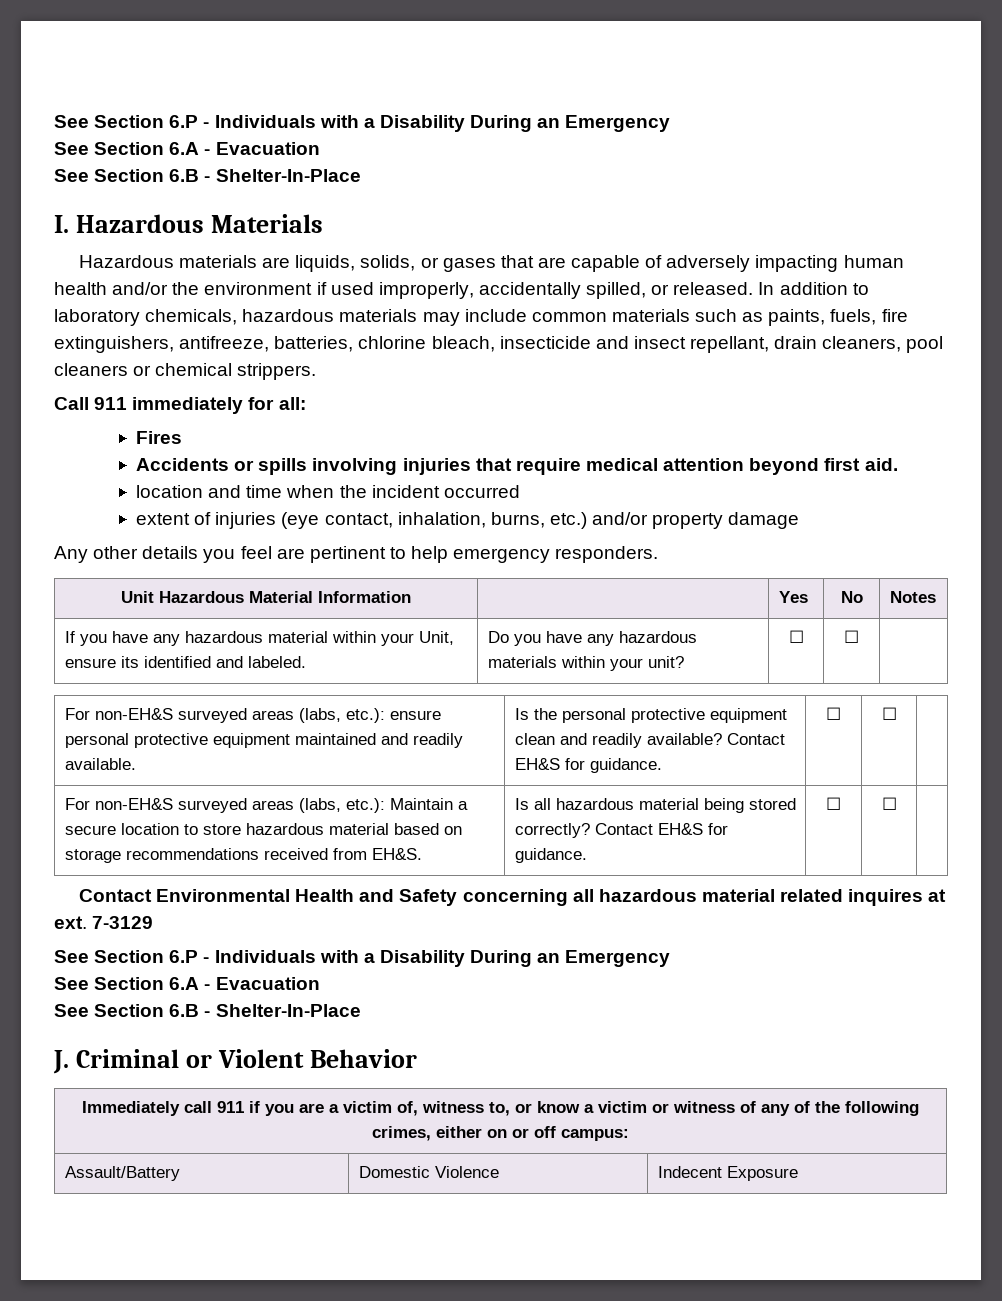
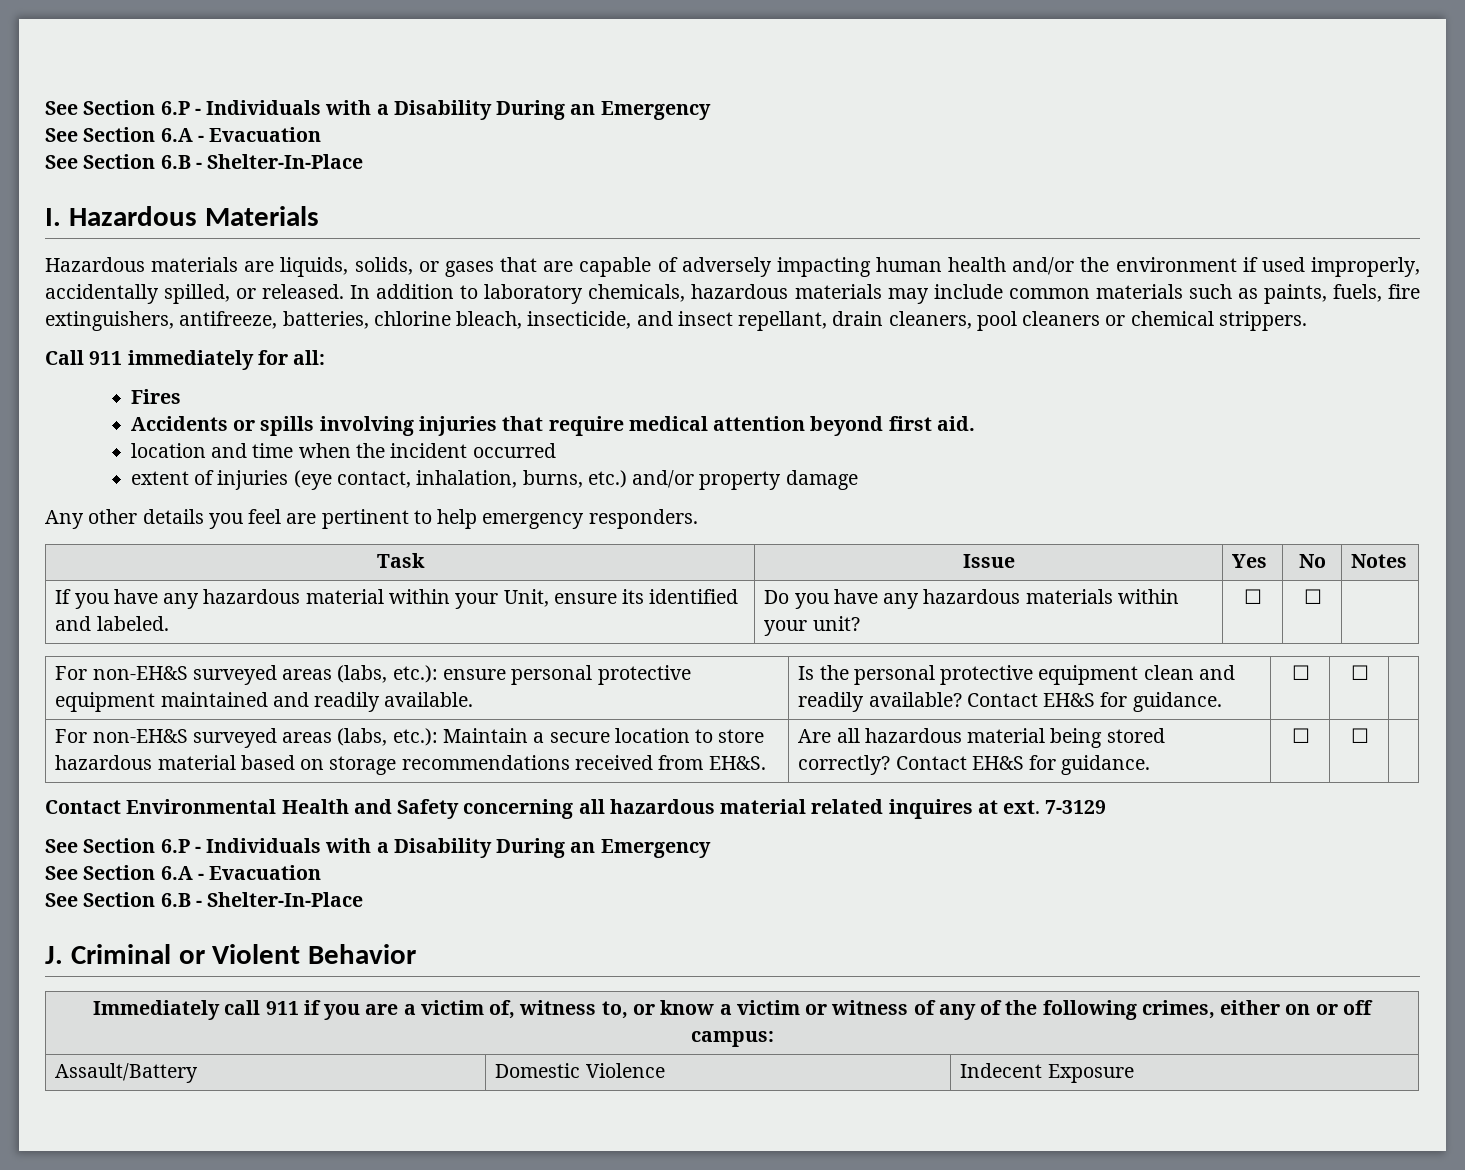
- In addition to laboratory chemicals, hazardous materials may include common materials such as paints, fuels, fire extinguishers, antifreeze, batteries, chlorine bleach, insecticide and insect repellant, drain cleaners, pool cleaners or chemical strippers.
+ In addition to laboratory chemicals, hazardous materials may include common materials such as paints, fuels, fire extinguishers, antifreeze, batteries, chlorine bleach, insecticide, and insect repellant, drain cleaners, pool cleaners or chemical strippers.
- Unit Hazardous Material Information | | Yes | No | Notes
+ Task | Issue | Yes | No | Notes
- For non-EH&S surveyed areas (labs, etc.): Maintain a secure location to store hazardous material based on storage recommendations received from EH&S. | Is all hazardous material being stored correctly? Contact EH&S for guidance. | ☐ | ☐ |
+ For non-EH&S surveyed areas (labs, etc.): Maintain a secure location to store hazardous material based on storage recommendations received from EH&S. | Are all hazardous material being stored correctly? Contact EH&S for guidance. | ☐ | ☐ |

